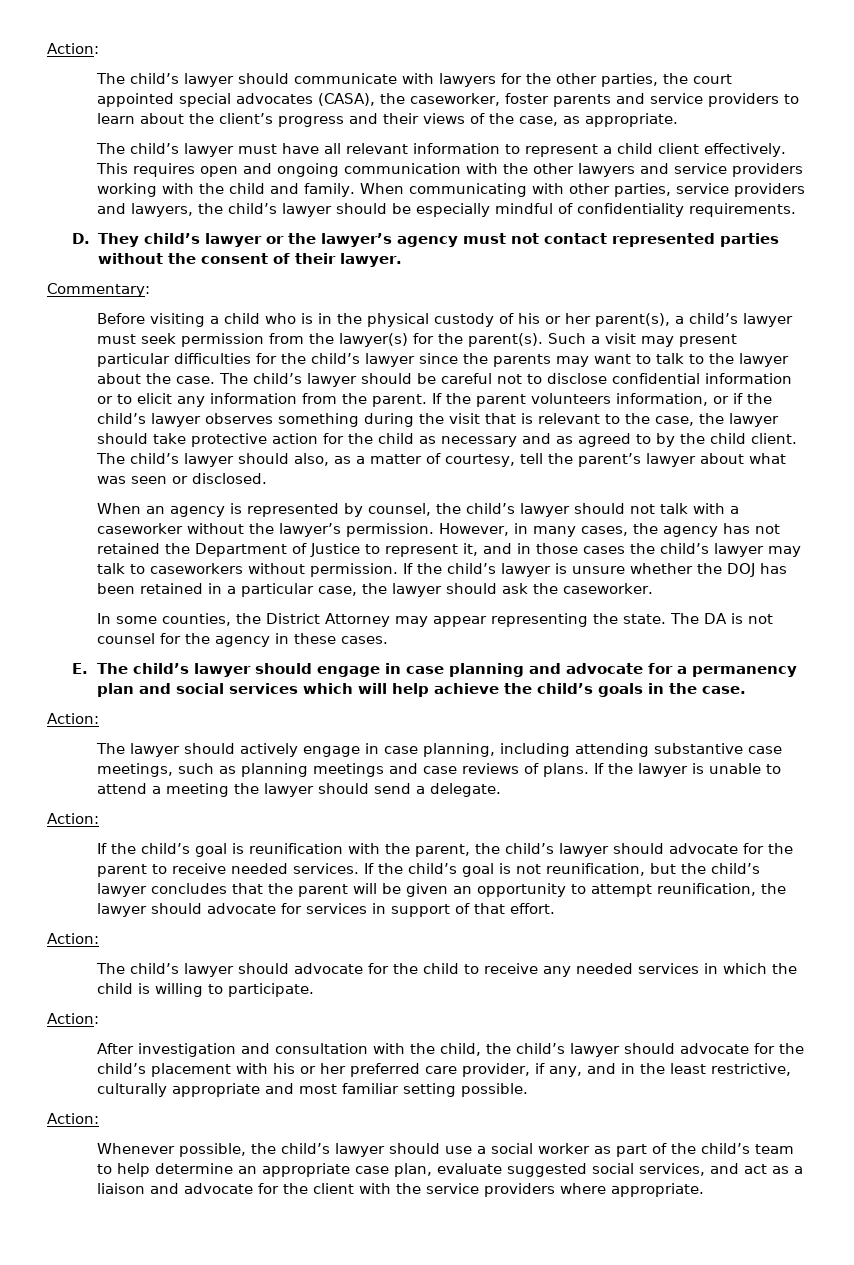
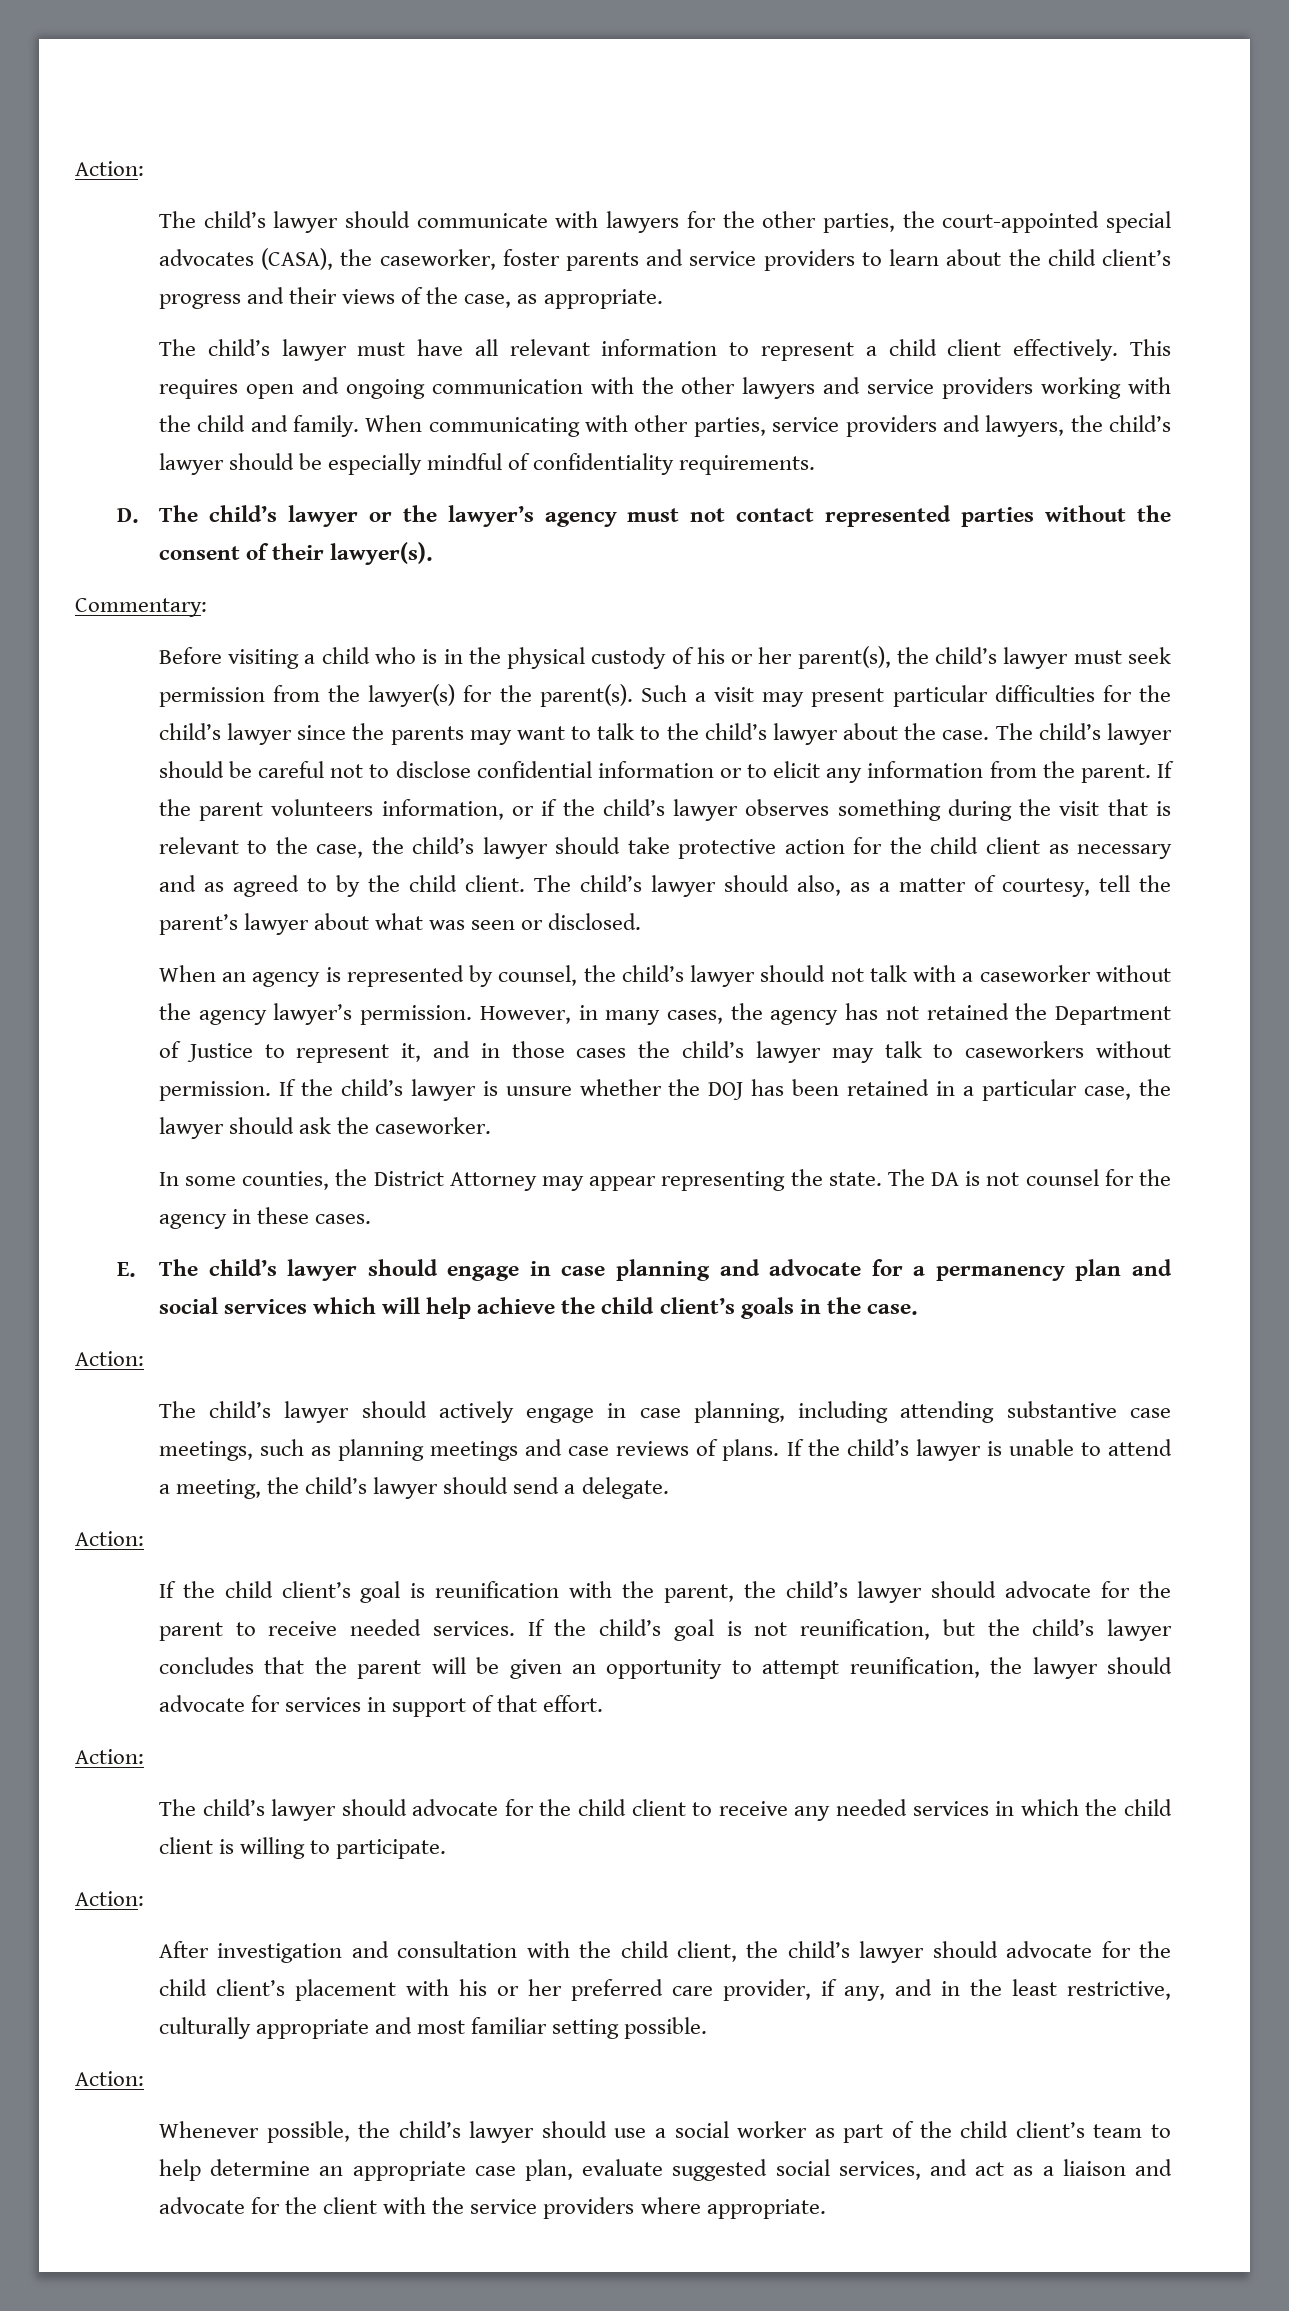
- The child’s lawyer should communicate with lawyers for the other parties, the court appointed special advocates (CASA), the caseworker, foster parents and service providers to learn about the client’s progress and their views of the case, as appropriate.
+ The child’s lawyer should communicate with lawyers for the other parties, the court-appointed special advocates (CASA), the caseworker, foster parents and service providers to learn about the child client’s progress and their views of the case, as appropriate.
- D. They child’s lawyer or the lawyer’s agency must not contact represented parties without the consent of their lawyer.
+ D. The child’s lawyer or the lawyer’s agency must not contact represented parties without the consent of their lawyer(s).
- Before visiting a child who is in the physical custody of his or her parent(s), a child’s lawyer must seek permission from the lawyer(s) for the parent(s).
+ Before visiting a child who is in the physical custody of his or her parent(s), the child’s lawyer must seek permission from the lawyer(s) for the parent(s).
- Such a visit may present particular difficulties for the child’s lawyer since the parents may want to talk to the lawyer about the case.
+ Such a visit may present particular difficulties for the child’s lawyer since the parents may want to talk to the child’s lawyer about the case.
- If the parent volunteers information, or if the child’s lawyer observes something during the visit that is relevant to the case, the lawyer should take protective action for the child as necessary and as agreed to by the child client.
+ If the parent volunteers information, or if the child’s lawyer observes something during the visit that is relevant to the case, the child’s lawyer should take protective action for the child client as necessary and as agreed to by the child client.
- When an agency is represented by counsel, the child’s lawyer should not talk with a caseworker without the lawyer’s permission.
+ When an agency is represented by counsel, the child’s lawyer should not talk with a caseworker without the agency lawyer’s permission.
- E. The child’s lawyer should engage in case planning and advocate for a permanency plan and social services which will help achieve the child’s goals in the case.
+ E. The child’s lawyer should engage in case planning and advocate for a permanency plan and social services which will help achieve the child client’s goals in the case.
- The lawyer should actively engage in case planning, including attending substantive case meetings, such as planning meetings and case reviews of plans.
+ The child’s lawyer should actively engage in case planning, including attending substantive case meetings, such as planning meetings and case reviews of plans.
- If the lawyer is unable to attend a meeting the lawyer should send a delegate.
+ If the child’s lawyer is unable to attend a meeting, the child’s lawyer should send a delegate.
- If the child’s goal is reunification with the parent, the child’s lawyer should advocate for the parent to receive needed services.
+ If the child client’s goal is reunification with the parent, the child’s lawyer should advocate for the parent to receive needed services.
- The child’s lawyer should advocate for the child to receive any needed services in which the child is willing to participate.
+ The child’s lawyer should advocate for the child client to receive any needed services in which the child client is willing to participate.
- After investigation and consultation with the child, the child’s lawyer should advocate for the child’s placement with his or her preferred care provider, if any, and in the least restrictive, culturally appropriate and most familiar setting possible.
+ After investigation and consultation with the child client, the child’s lawyer should advocate for the child client’s placement with his or her preferred care provider, if any, and in the least restrictive, culturally appropriate and most familiar setting possible.
- Whenever possible, the child’s lawyer should use a social worker as part of the child’s team to help determine an appropriate case plan, evaluate suggested social services, and act as a liaison and advocate for the client with the service providers where appropriate.
+ Whenever possible, the child’s lawyer should use a social worker as part of the child client’s team to help determine an appropriate case plan, evaluate suggested social services, and act as a liaison and advocate for the client with the service providers where appropriate.

